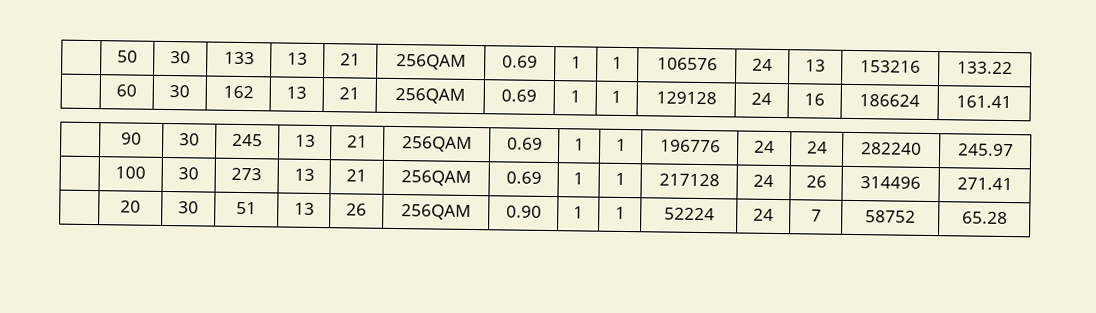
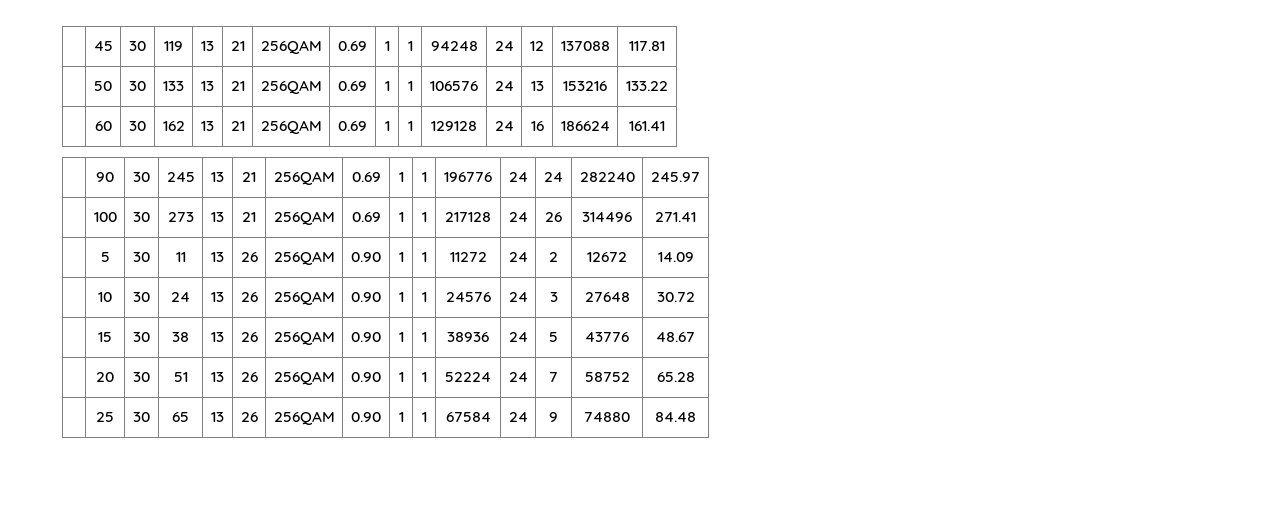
+ | 45 | 30 | 119 | 13 | 21 | 256QAM | 0.69 | 1 | 1 | 94248 | 24 | 12 | 137088 | 117.81
+ | 5 | 30 | 11 | 13 | 26 | 256QAM | 0.90 | 1 | 1 | 11272 | 24 | 2 | 12672 | 14.09
+ | 10 | 30 | 24 | 13 | 26 | 256QAM | 0.90 | 1 | 1 | 24576 | 24 | 3 | 27648 | 30.72
+ | 15 | 30 | 38 | 13 | 26 | 256QAM | 0.90 | 1 | 1 | 38936 | 24 | 5 | 43776 | 48.67
+ | 25 | 30 | 65 | 13 | 26 | 256QAM | 0.90 | 1 | 1 | 67584 | 24 | 9 | 74880 | 84.48

